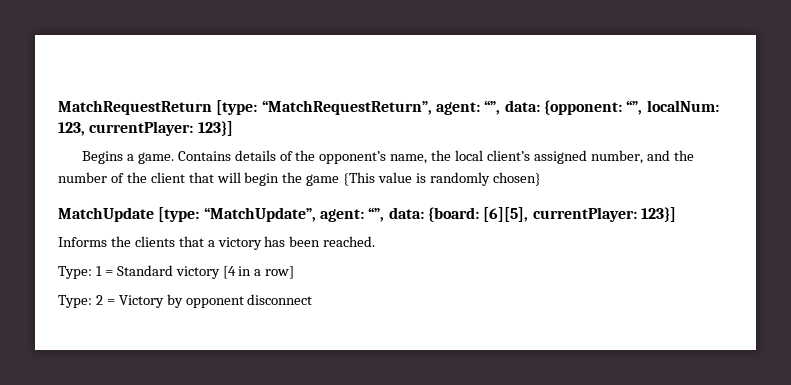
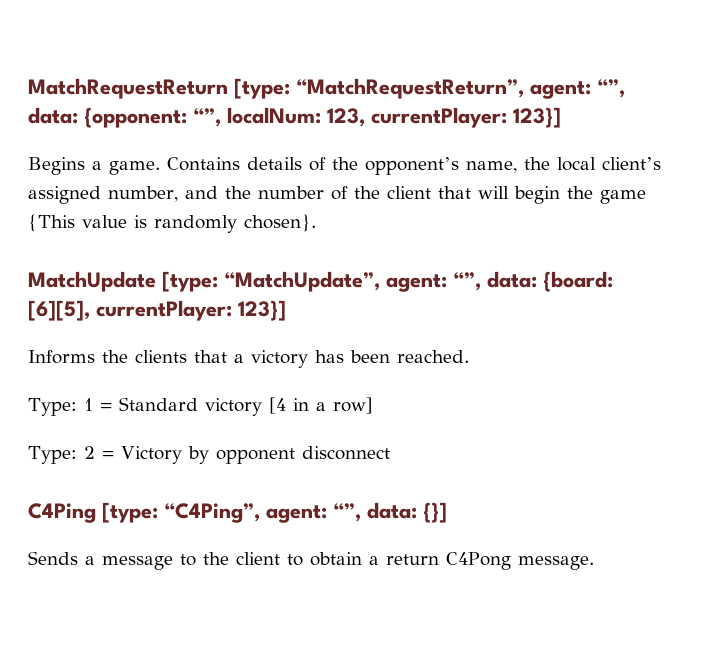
- Contains details of the opponent’s name, the local client’s assigned number, and the number of the client that will begin the game {This value is randomly chosen}
+ Contains details of the opponent’s name, the local client’s assigned number, and the number of the client that will begin the game {This value is randomly chosen}.
+ C4Ping [type: “C4Ping”, agent: “”, data: {}]
+ Sends a message to the client to obtain a return C4Pong message.

